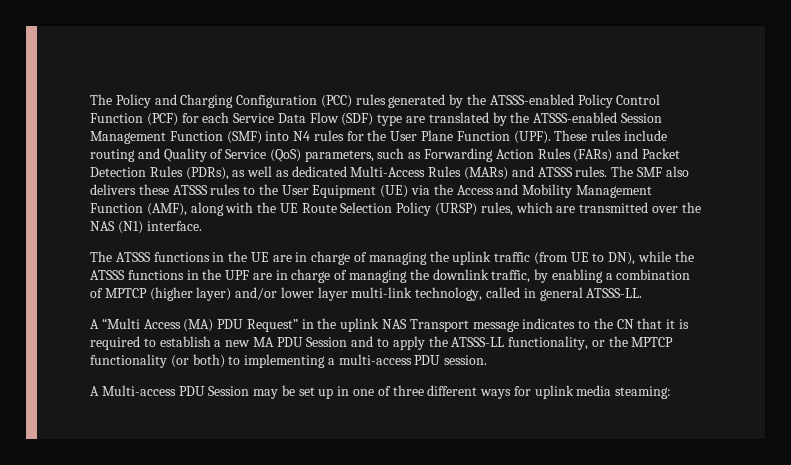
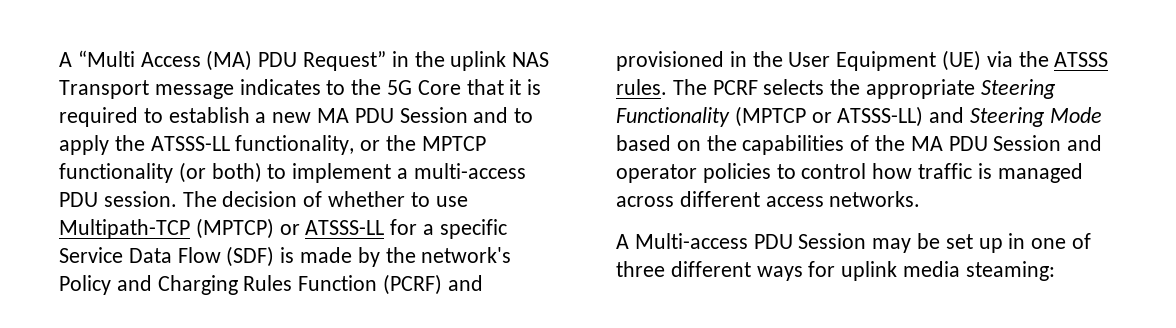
- The Policy and Charging Configuration (PCC) rules generated by the ATSSS-enabled Policy Control Function (PCF) for each Service Data Flow (SDF) type are translated by the ATSSS-enabled Session Management Function (SMF) into N4 rules for the User Plane Function (UPF). These rules include routing and Quality of Service (QoS) parameters, such as Forwarding Action Rules (FARs) and Packet Detection Rules (PDRs), as well as dedicated Multi-Access Rules (MARs) and ATSSS rules. The SMF also delivers these ATSSS rules to the User Equipment (UE) via the Access and Mobility Management Function (AMF), along with the UE Route Selection Policy (URSP) rules, which are transmitted over the NAS (N1) interface.
- The ATSSS functions in the UE are in charge of managing the uplink traffic (from UE to DN), while the ATSSS functions in the UPF are in charge of managing the downlink traffic, by enabling a combination of MPTCP (higher layer) and/or lower layer multi-link technology, called in general ATSSS-LL.
- A “Multi Access (MA) PDU Request” in the uplink NAS Transport message indicates to the CN that it is required to establish a new MA PDU Session and to apply the ATSSS-LL functionality, or the MPTCP functionality (or both) to implementing a multi-access PDU session.
+ A “Multi Access (MA) PDU Request” in the uplink NAS Transport message indicates to the 5G Core that it is required to establish a new MA PDU Session and to apply the ATSSS-LL functionality, or the MPTCP functionality (or both) to implement a multi-access PDU session. The decision of whether to use Multipath-TCP (MPTCP) or ATSSS-LL for a specific Service Data Flow (SDF) is made by the network's Policy and Charging Rules Function (PCRF) and provisioned in the User Equipment (UE) via the ATSSS rules. The PCRF selects the appropriate Steering Functionality (MPTCP or ATSSS-LL) and Steering Mode based on the capabilities of the MA PDU Session and operator policies to control how traffic is managed across different access networks.

